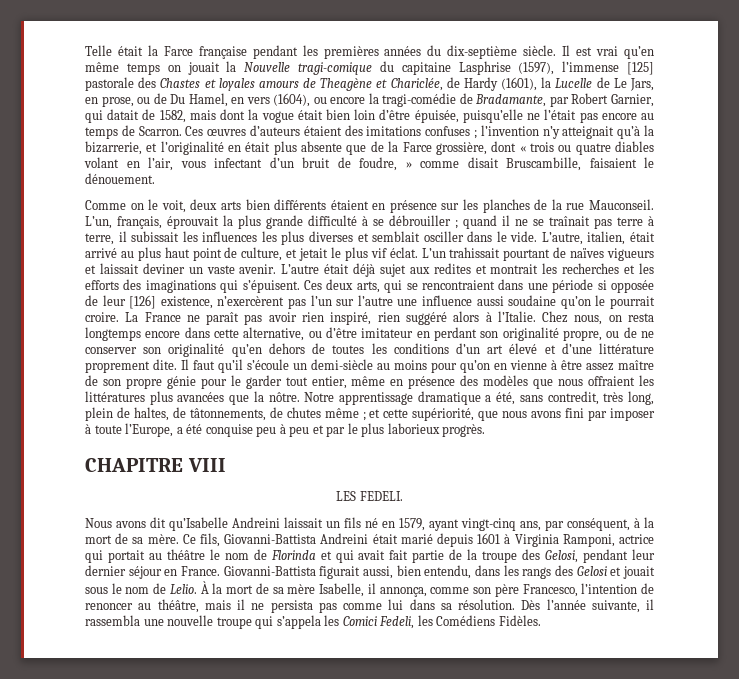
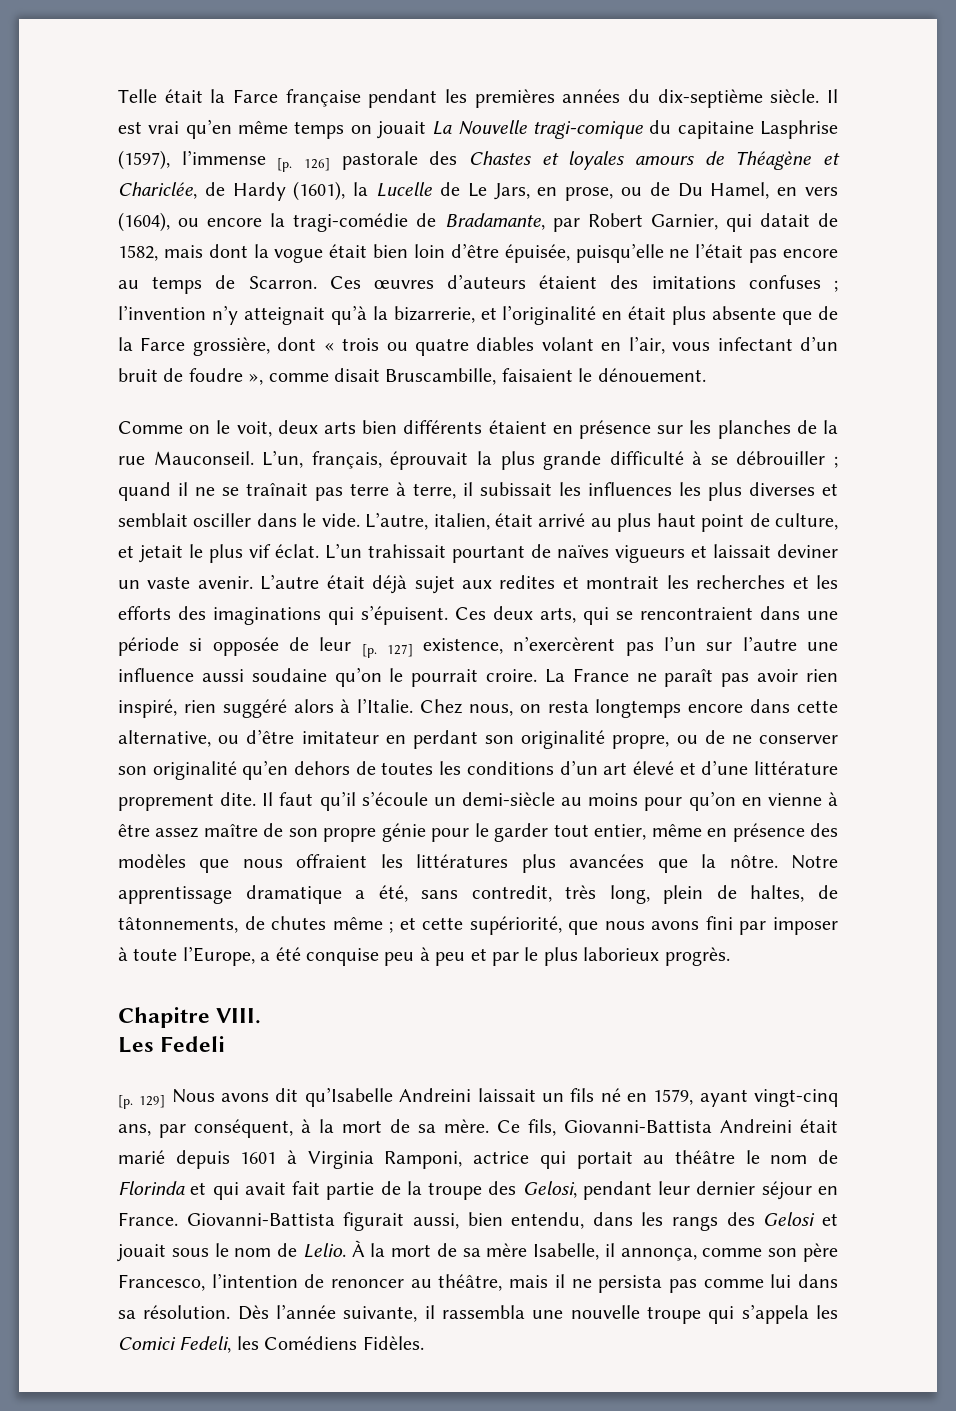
- Il est vrai qu’en même temps on jouait la Nouvelle tragi-comique du capitaine Lasphrise (1597), l’immense [125] pastorale des Chastes et loyales amours de Theagène et Chariclée, de Hardy (1601), la Lucelle de Le Jars, en prose, ou de Du Hamel, en vers (1604), ou encore la tragi-comédie de Bradamante, par Robert Garnier, qui datait de 1582, mais dont la vogue était bien loin d’être épuisée, puisqu’elle ne l’était pas encore au temps de Scarron.
+ Il est vrai qu’en même temps on jouait La Nouvelle tragi-comique du capitaine Lasphrise (1597), l’immense [p. 126] pastorale des Chastes et loyales amours de Théagène et Chariclée, de Hardy (1601), la Lucelle de Le Jars, en prose, ou de Du Hamel, en vers (1604), ou encore la tragi-comédie de Bradamante, par Robert Garnier, qui datait de 1582, mais dont la vogue était bien loin d’être épuisée, puisqu’elle ne l’était pas encore au temps de Scarron.
- Ces œuvres d’auteurs étaient des imitations confuses ; l’invention n’y atteignait qu’à la bizarrerie, et l’originalité en était plus absente que de la Farce grossière, dont « trois ou quatre diables volant en l’air, vous infectant d’un bruit de foudre, » comme disait Bruscambille, faisaient le dénouement.
+ Ces œuvres d’auteurs étaient des imitations confuses ; l’invention n’y atteignait qu’à la bizarrerie, et l’originalité en était plus absente que de la Farce grossière, dont « trois ou quatre diables volant en l’air, vous infectant d’un bruit de foudre », comme disait Bruscambille, faisaient le dénouement.
- Ces deux arts, qui se rencontraient dans une période si opposée de leur [126] existence, n’exercèrent pas l’un sur l’autre une influence aussi soudaine qu’on le pourrait croire.
+ Ces deux arts, qui se rencontraient dans une période si opposée de leur [p. 127] existence, n’exercèrent pas l’un sur l’autre une influence aussi soudaine qu’on le pourrait croire.
- CHAPITRE VIII
- LES FEDELI.
- Nous avons dit qu’Isabelle Andreini laissait un fils né en 1579, ayant vingt-cinq ans, par conséquent, à la mort de sa mère.
+ Chapitre VIII.
+ Les Fedeli
+ [p. 129] Nous avons dit qu’Isabelle Andreini laissait un fils né en 1579, ayant vingt-cinq ans, par conséquent, à la mort de sa mère.

